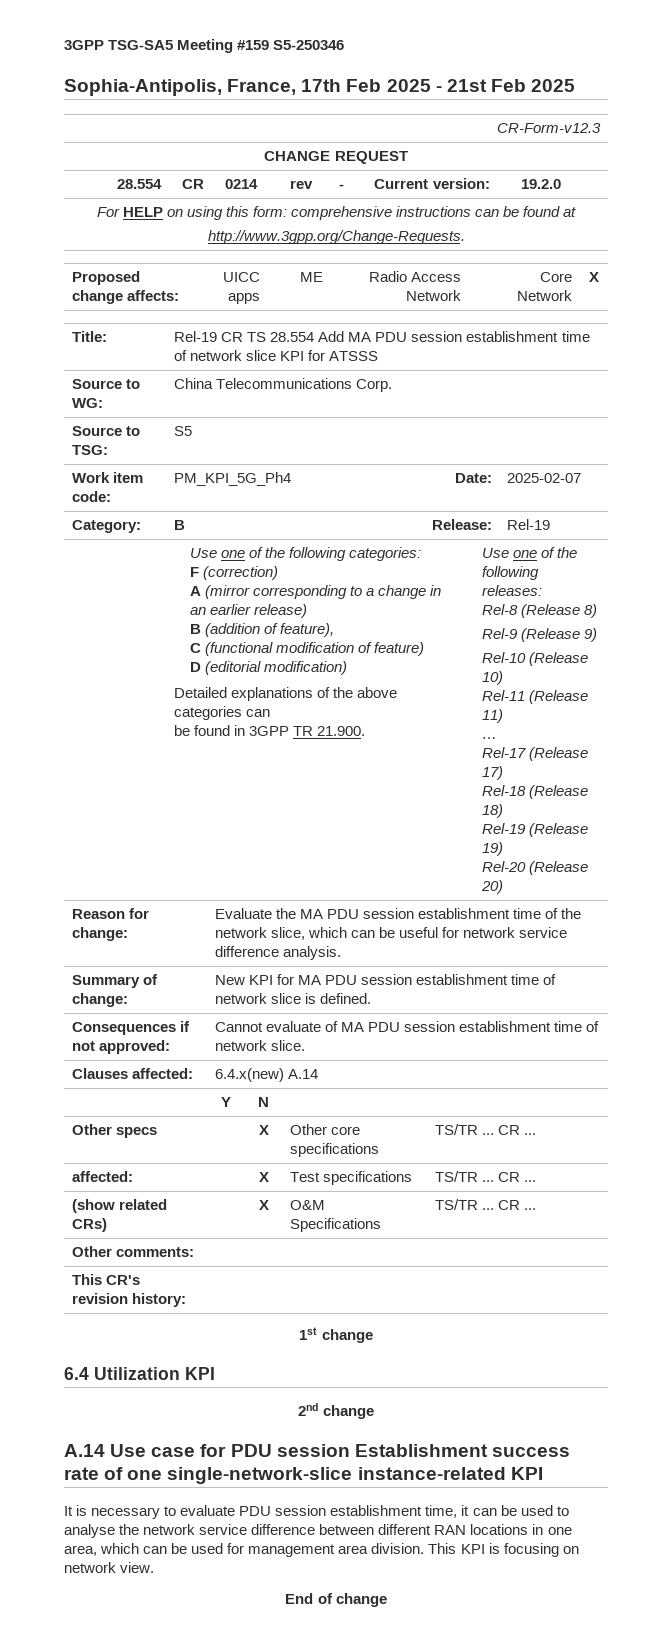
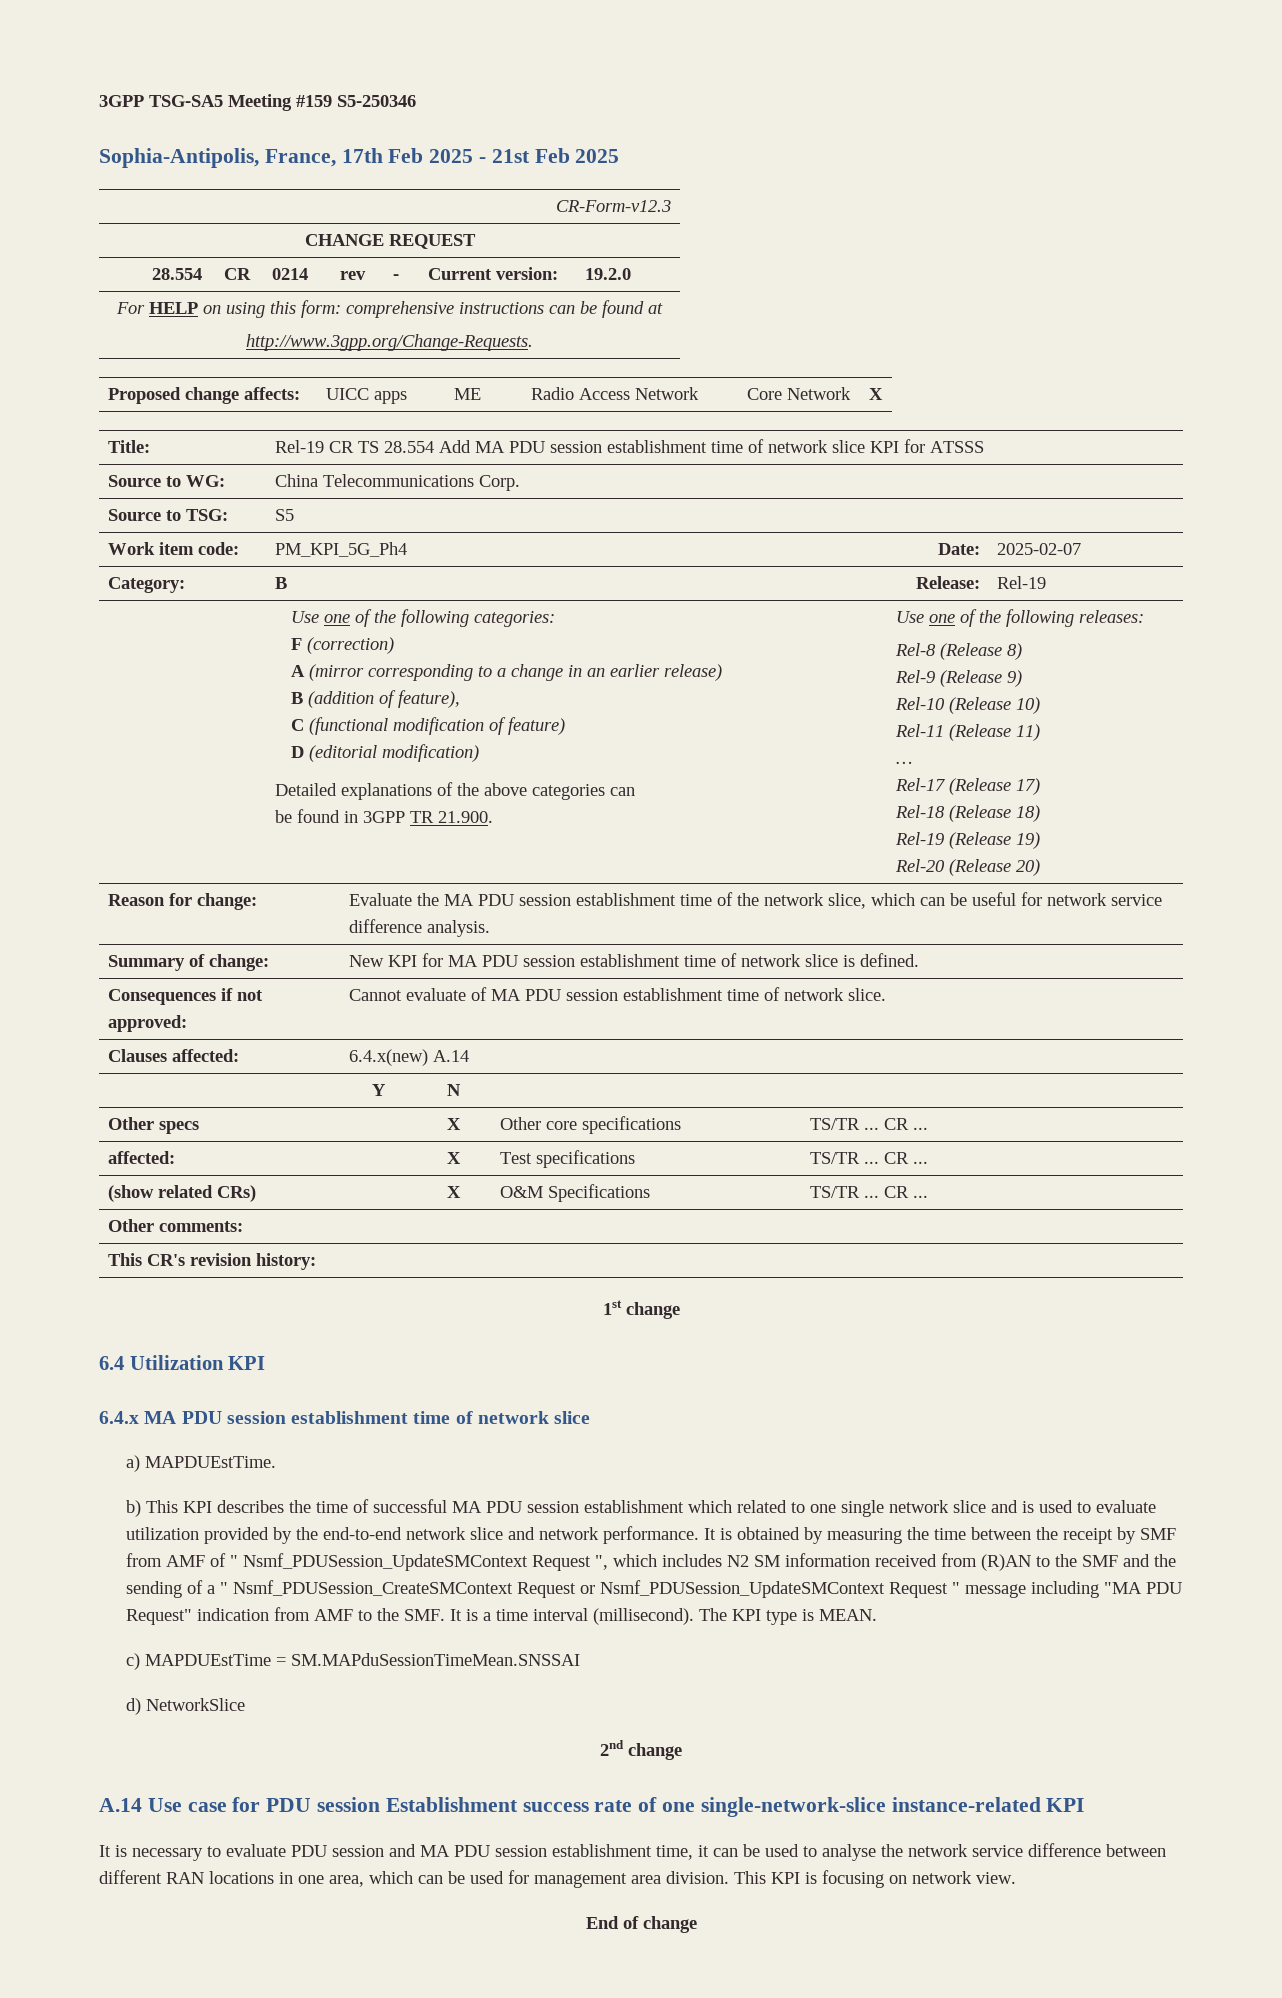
+ 6.4.x MA PDU session establishment time of network slice
+ a) MAPDUEstTime.
+ b) This KPI describes the time of successful MA PDU session establishment which related to one single network slice and is used to evaluate utilization provided by the end-to-end network slice and network performance. It is obtained by measuring the time between the receipt by SMF from AMF of " Nsmf_PDUSession_UpdateSMContext Request ", which includes N2 SM information received from (R)AN to the SMF and the sending of a " Nsmf_PDUSession_CreateSMContext Request or Nsmf_PDUSession_UpdateSMContext Request " message including "MA PDU Request" indication from AMF to the SMF. It is a time interval (millisecond). The KPI type is MEAN.
+ c) MAPDUEstTime = SM.MAPduSessionTimeMean.SNSSAI
+ d) NetworkSlice
- It is necessary to evaluate PDU session establishment time, it can be used to analyse the network service difference between different RAN locations in one area, which can be used for management area division.
+ It is necessary to evaluate PDU session and MA PDU session establishment time, it can be used to analyse the network service difference between different RAN locations in one area, which can be used for management area division.

